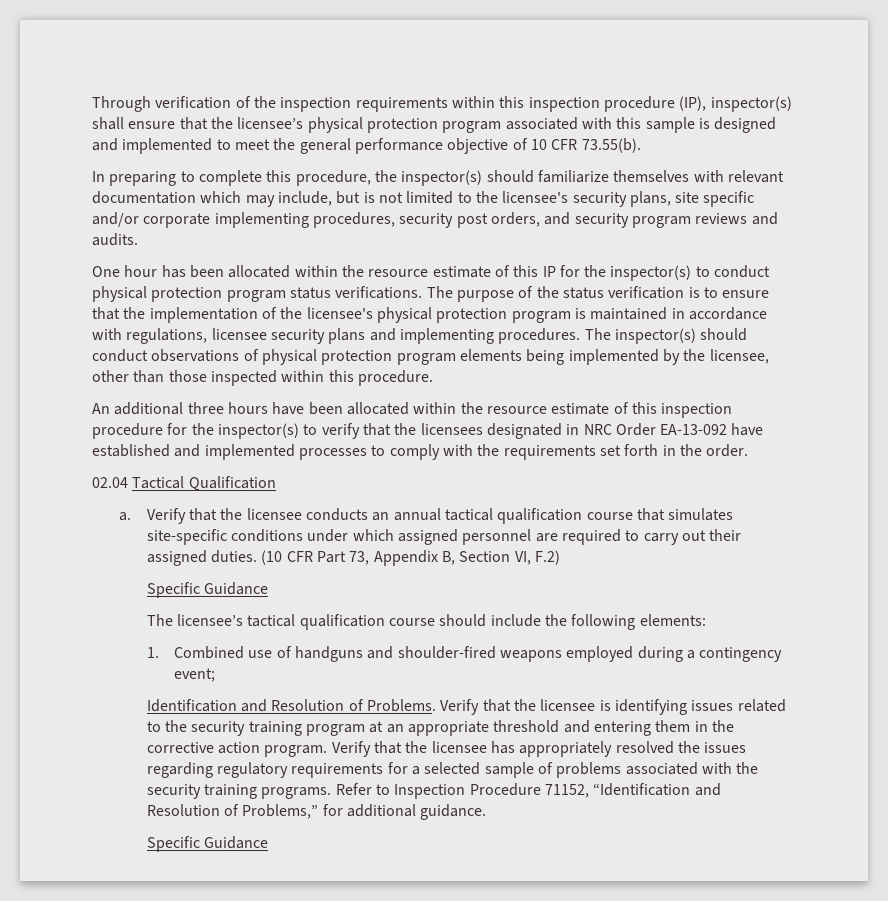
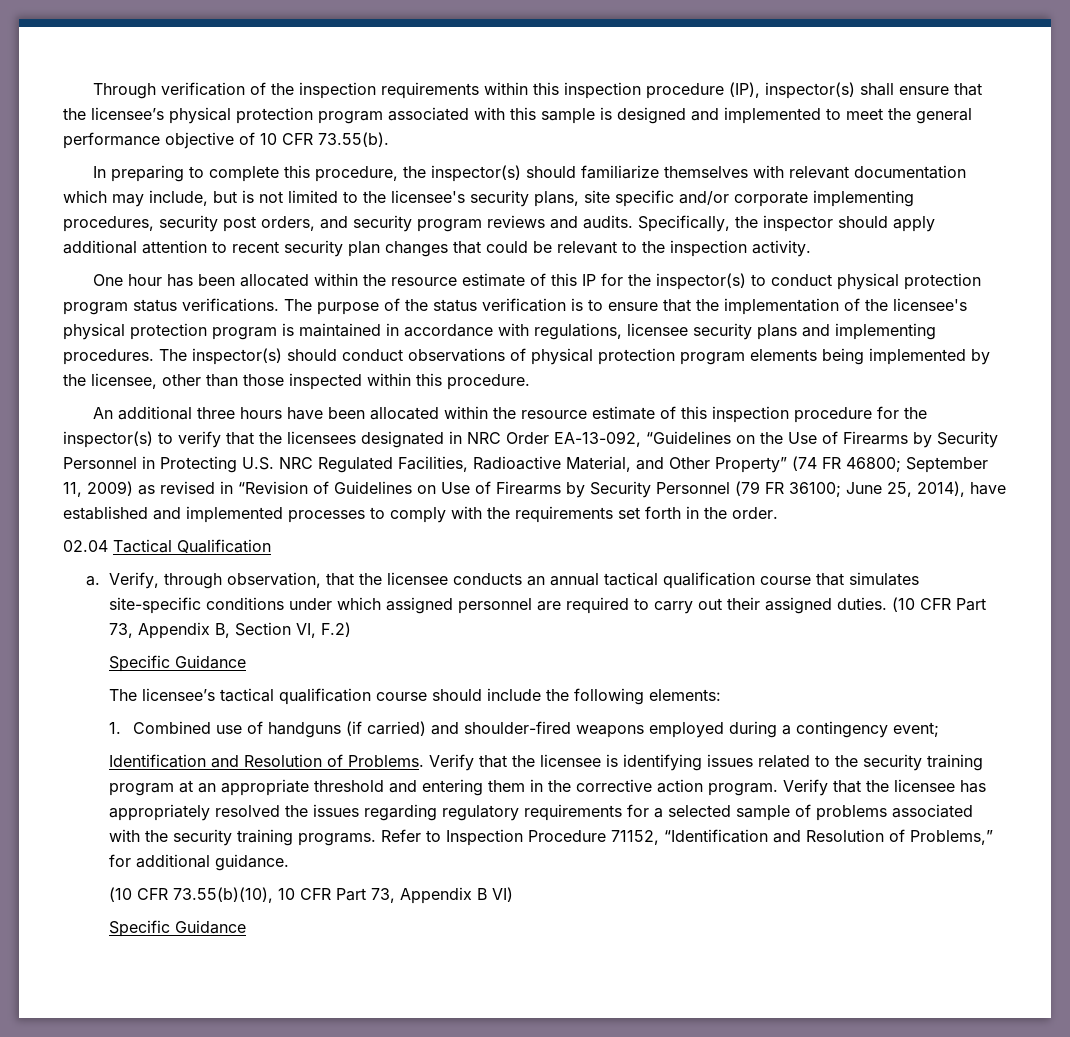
+ Specifically, the inspector should apply additional attention to recent security plan changes that could be relevant to the inspection activity.
- An additional three hours have been allocated within the resource estimate of this inspection procedure for the inspector(s) to verify that the licensees designated in NRC Order EA-13-092 have established and implemented processes to comply with the requirements set forth in the order.
+ An additional three hours have been allocated within the resource estimate of this inspection procedure for the inspector(s) to verify that the licensees designated in NRC Order EA-13-092, “Guidelines on the Use of Firearms by Security Personnel in Protecting U.S. NRC Regulated Facilities, Radioactive Material, and Other Property” (74 FR 46800; September 11, 2009) as revised in “Revision of Guidelines on Use of Firearms by Security Personnel (79 FR 36100; June 25, 2014), have established and implemented processes to comply with the requirements set forth in the order.
- Verify that the licensee conducts an annual tactical qualification course that simulates site-specific conditions under which assigned personnel are required to carry out their assigned duties.
+ Verify, through observation, that the licensee conducts an annual tactical qualification course that simulates site-specific conditions under which assigned personnel are required to carry out their assigned duties.
- 1. Combined use of handguns and shoulder-fired weapons employed during a contingency event;
+ 1. Combined use of handguns (if carried) and shoulder-fired weapons employed during a contingency event;
+ (10 CFR 73.55(b)(10), 10 CFR Part 73, Appendix B VI)

